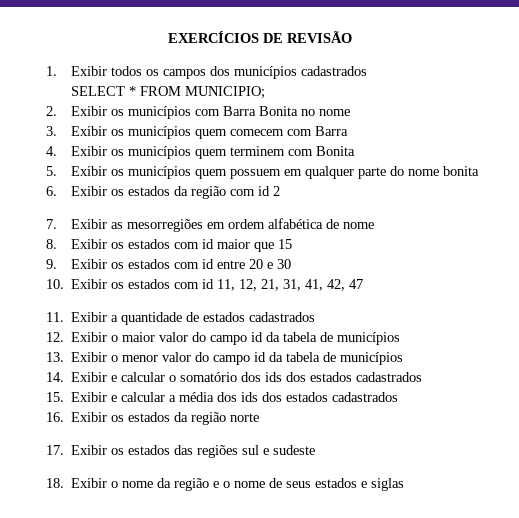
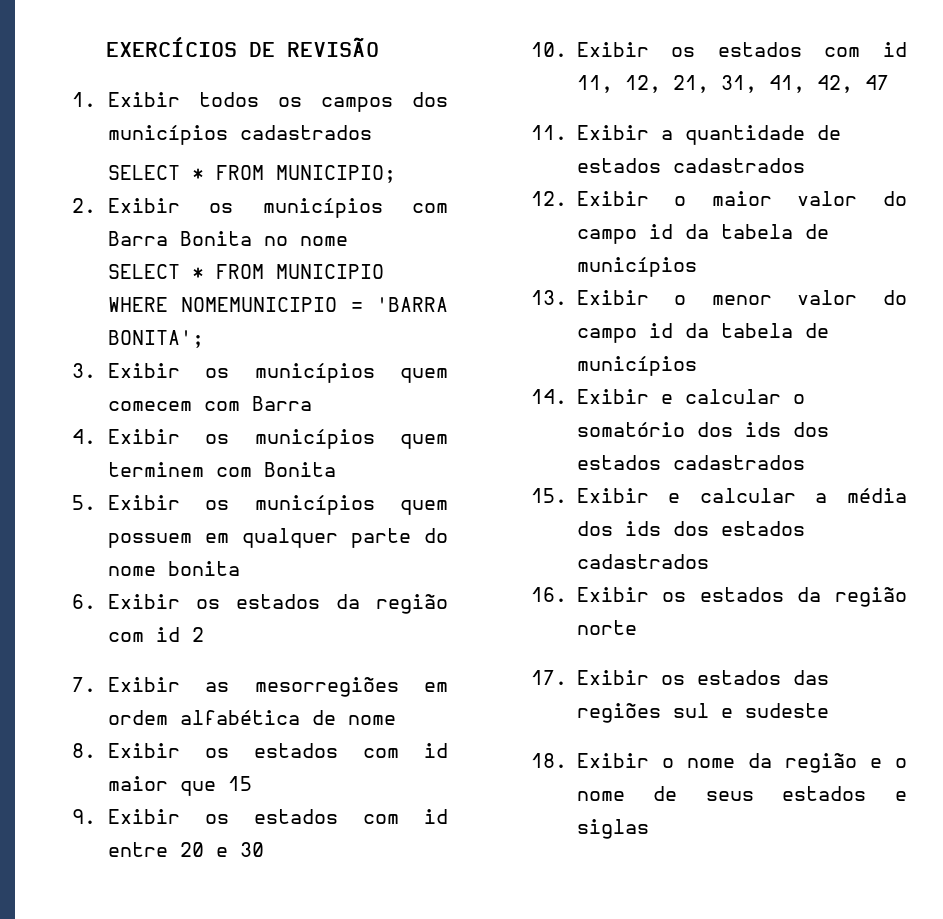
+ SELECT * FROM MUNICIPIO WHERE NOMEMUNICIPIO = 'BARRA BONITA';

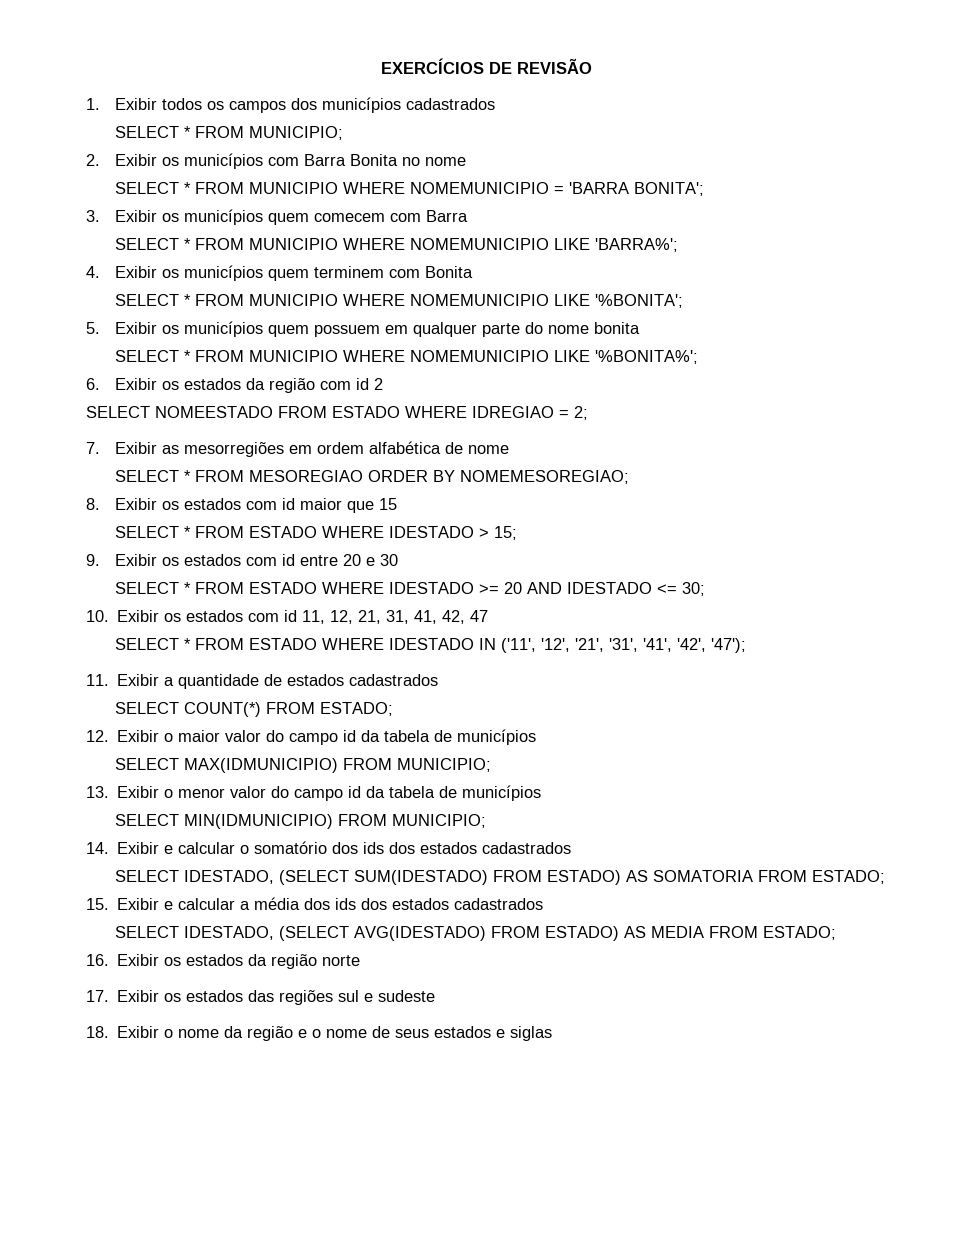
+ SELECT * FROM MUNICIPIO WHERE NOMEMUNICIPIO LIKE 'BARRA%';
+ SELECT * FROM MUNICIPIO WHERE NOMEMUNICIPIO LIKE '%BONITA';
+ SELECT * FROM MUNICIPIO WHERE NOMEMUNICIPIO LIKE '%BONITA%';
+ SELECT NOMEESTADO FROM ESTADO WHERE IDREGIAO = 2;
+ SELECT * FROM MESOREGIAO ORDER BY NOMEMESOREGIAO;
+ SELECT * FROM ESTADO WHERE IDESTADO > 15;
+ SELECT * FROM ESTADO WHERE IDESTADO >= 20 AND IDESTADO <= 30;
+ SELECT * FROM ESTADO WHERE IDESTADO IN ('11', '12', '21', '31', '41', '42', '47');
+ SELECT COUNT(*) FROM ESTADO;
+ SELECT MAX(IDMUNICIPIO) FROM MUNICIPIO;
+ SELECT MIN(IDMUNICIPIO) FROM MUNICIPIO;
+ SELECT IDESTADO, (SELECT SUM(IDESTADO) FROM ESTADO) AS SOMATORIA FROM ESTADO;
+ SELECT IDESTADO, (SELECT AVG(IDESTADO) FROM ESTADO) AS MEDIA FROM ESTADO;

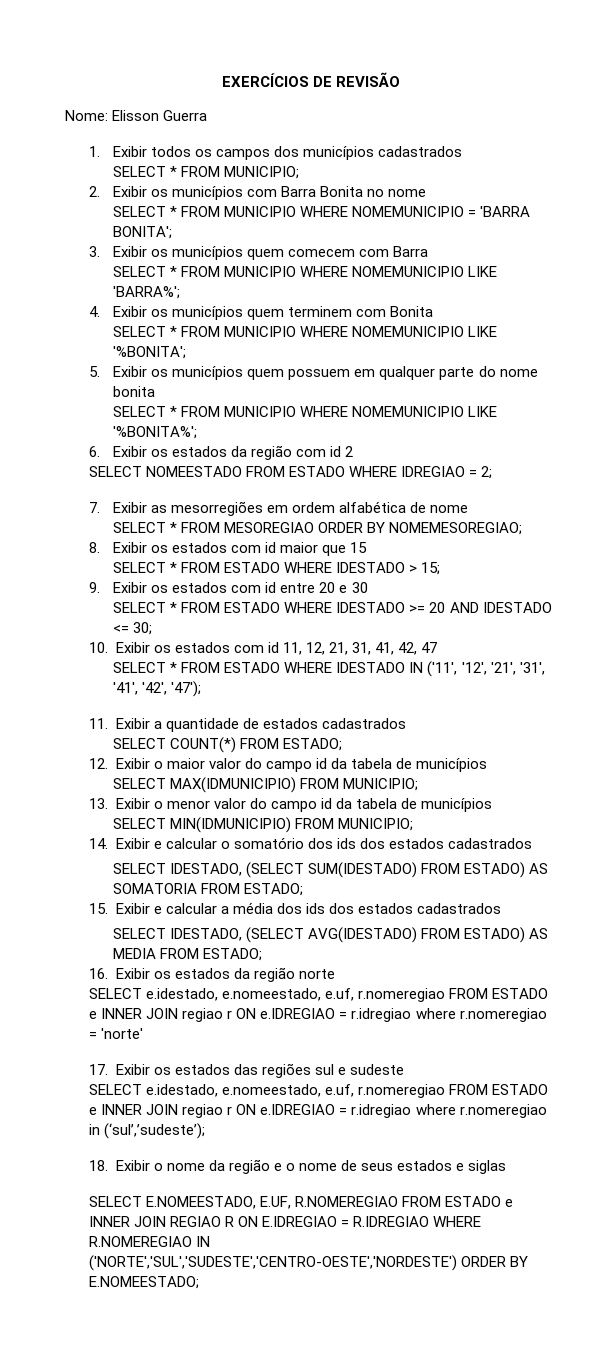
+ Nome: Elisson Guerra
+ SELECT e.idestado, e.nomeestado, e.uf, r.nomeregiao FROM ESTADO e INNER JOIN regiao r ON e.IDREGIAO = r.idregiao where r.nomeregiao = 'norte'
+ SELECT e.idestado, e.nomeestado, e.uf, r.nomeregiao FROM ESTADO e INNER JOIN regiao r ON e.IDREGIAO = r.idregiao where r.nomeregiao in (‘sul’,’sudeste’);
+ SELECT E.NOMEESTADO, E.UF, R.NOMEREGIAO FROM ESTADO e INNER JOIN REGIAO R ON E.IDREGIAO = R.IDREGIAO WHERE R.NOMEREGIAO IN ('NORTE','SUL','SUDESTE','CENTRO-OESTE','NORDESTE') ORDER BY E.NOMEESTADO;

